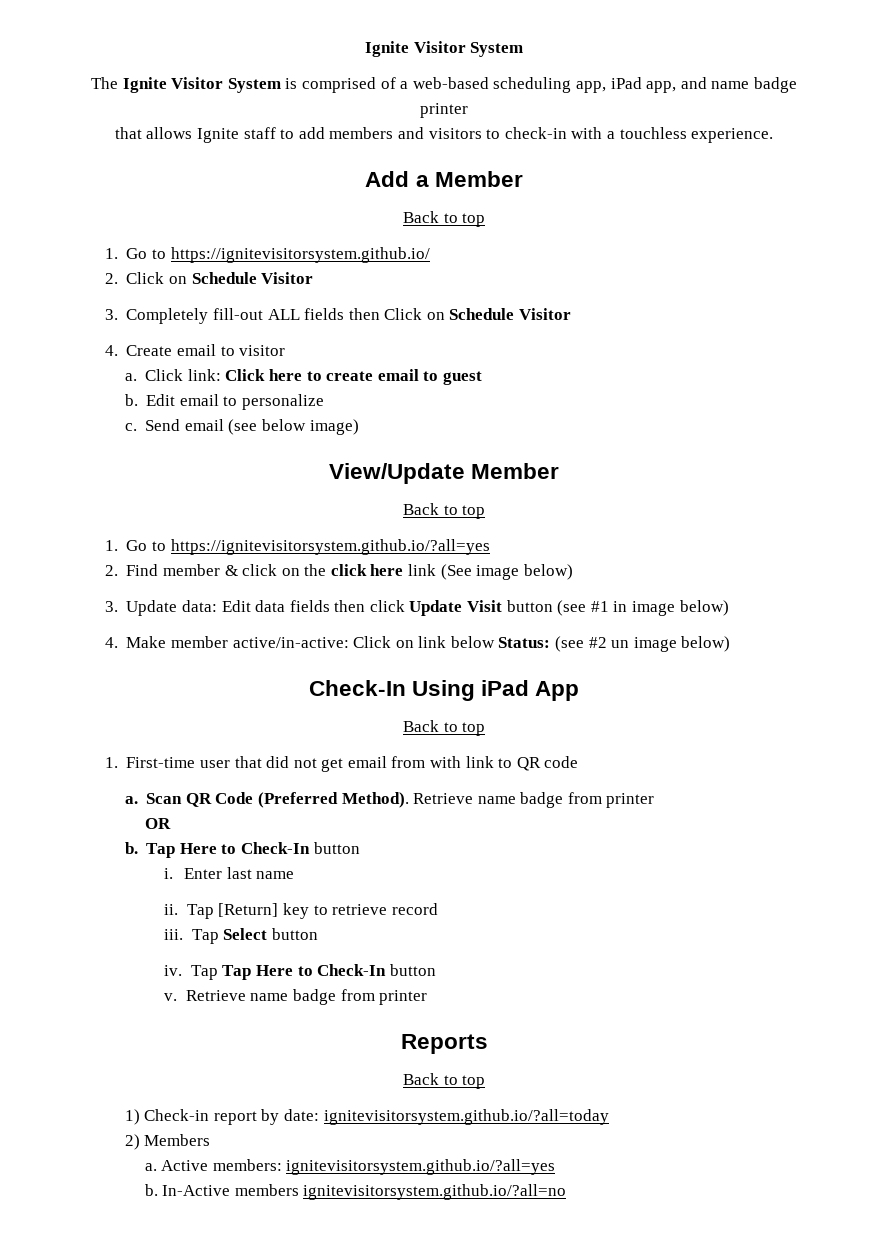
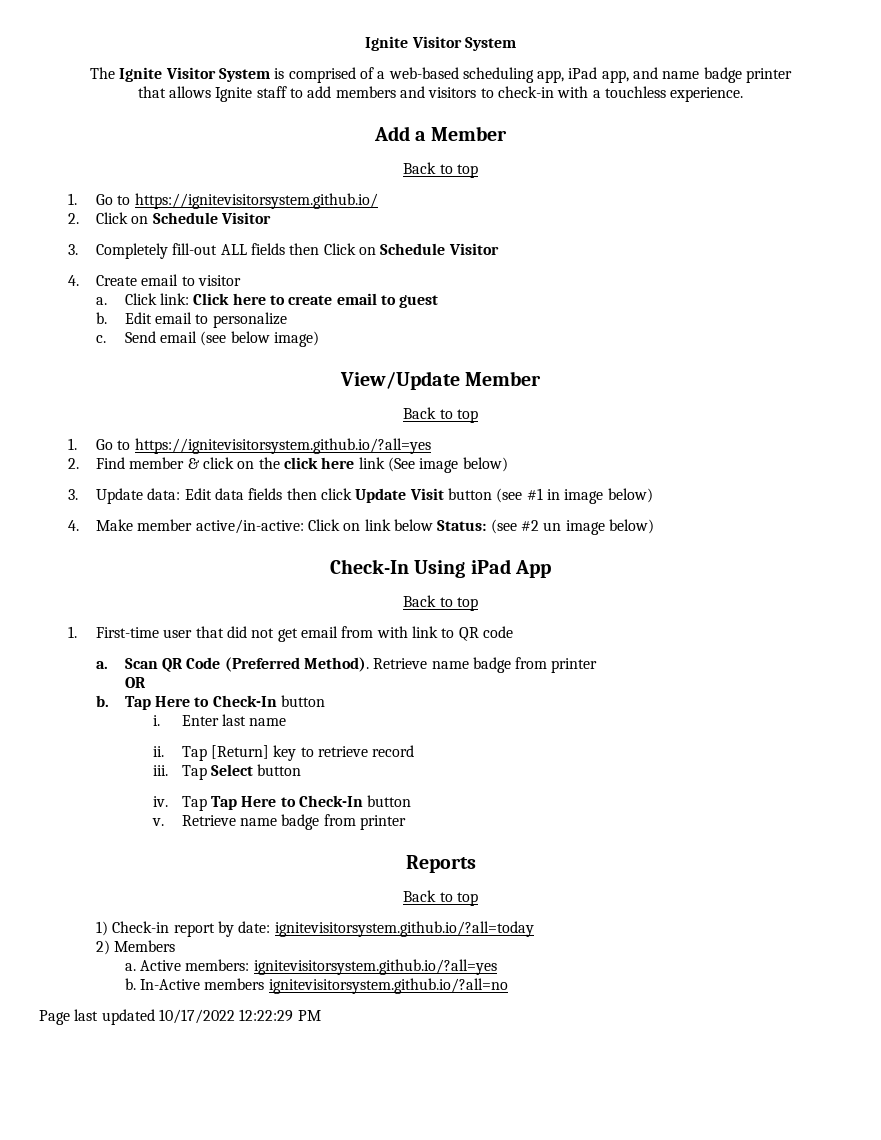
+ Page last updated 10/17/2022 12:22:29 PM

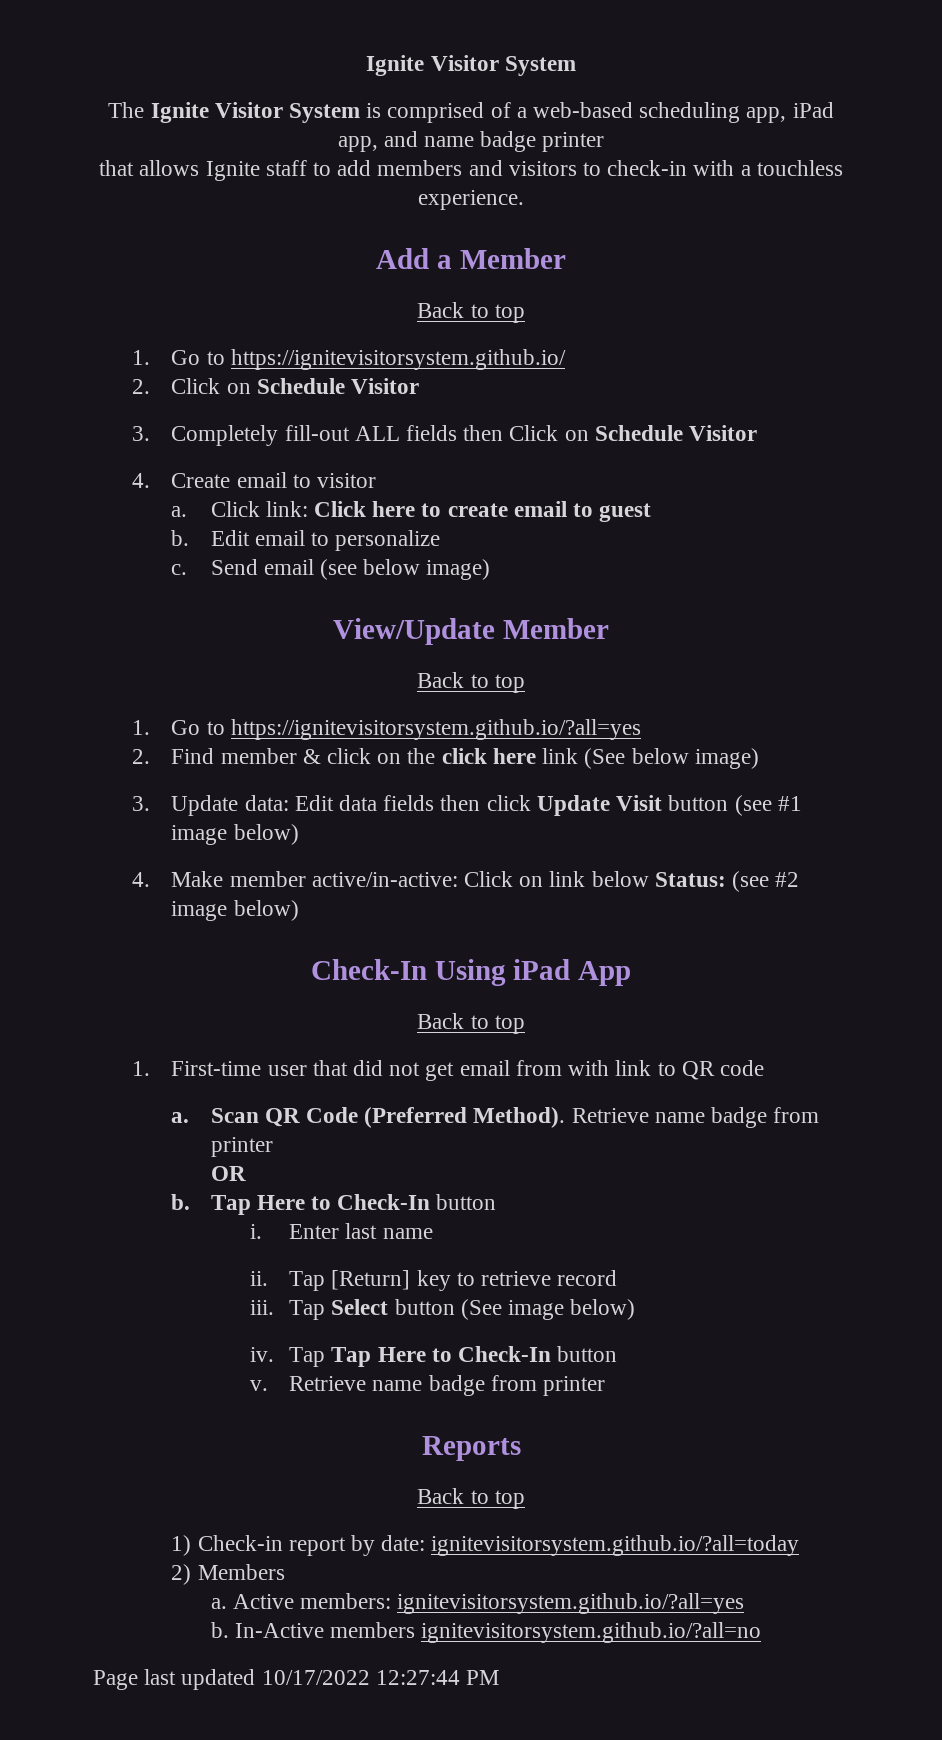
- 2. Find member & click on the click here link (See image below)
+ 2. Find member & click on the click here link (See below image)
- 3. Update data: Edit data fields then click Update Visit button (see #1 in image below)
+ 3. Update data: Edit data fields then click Update Visit button (see #1 image below)
- 4. Make member active/in-active: Click on link below Status: (see #2 un image below)
+ 4. Make member active/in-active: Click on link below Status: (see #2 image below)
- Tap Select button
+ Tap Select button (See image below)
- Page last updated 10/17/2022 12:22:29 PM
+ Page last updated 10/17/2022 12:27:44 PM

